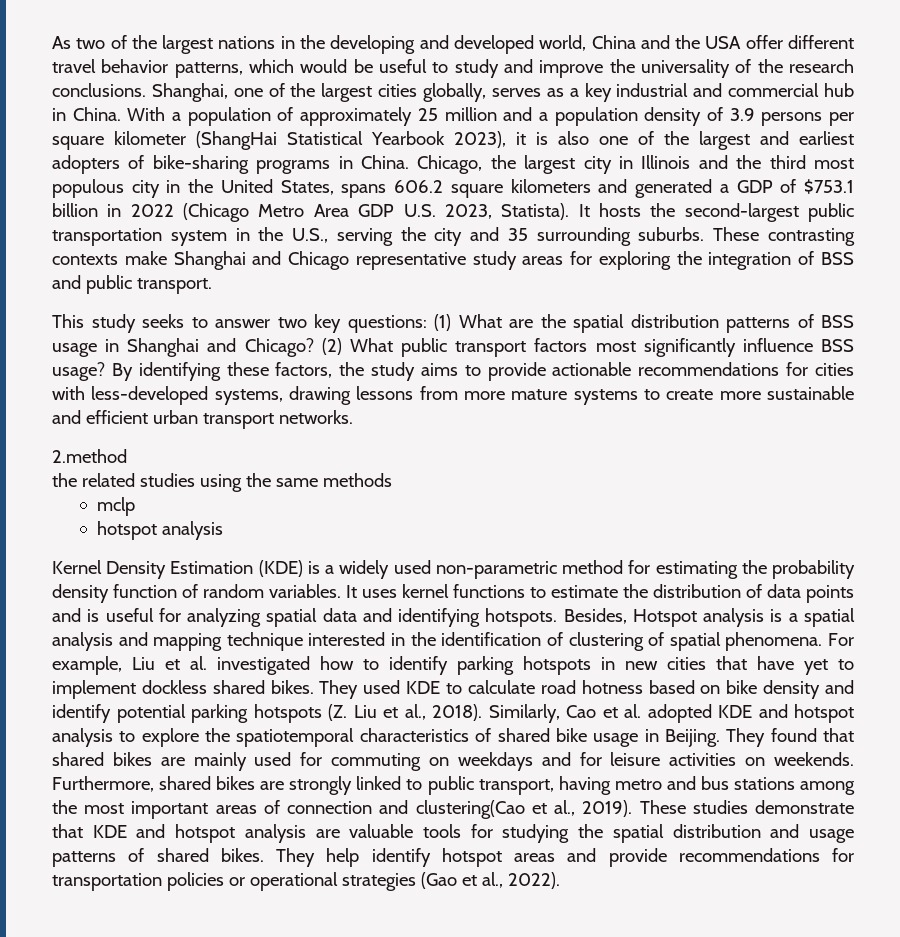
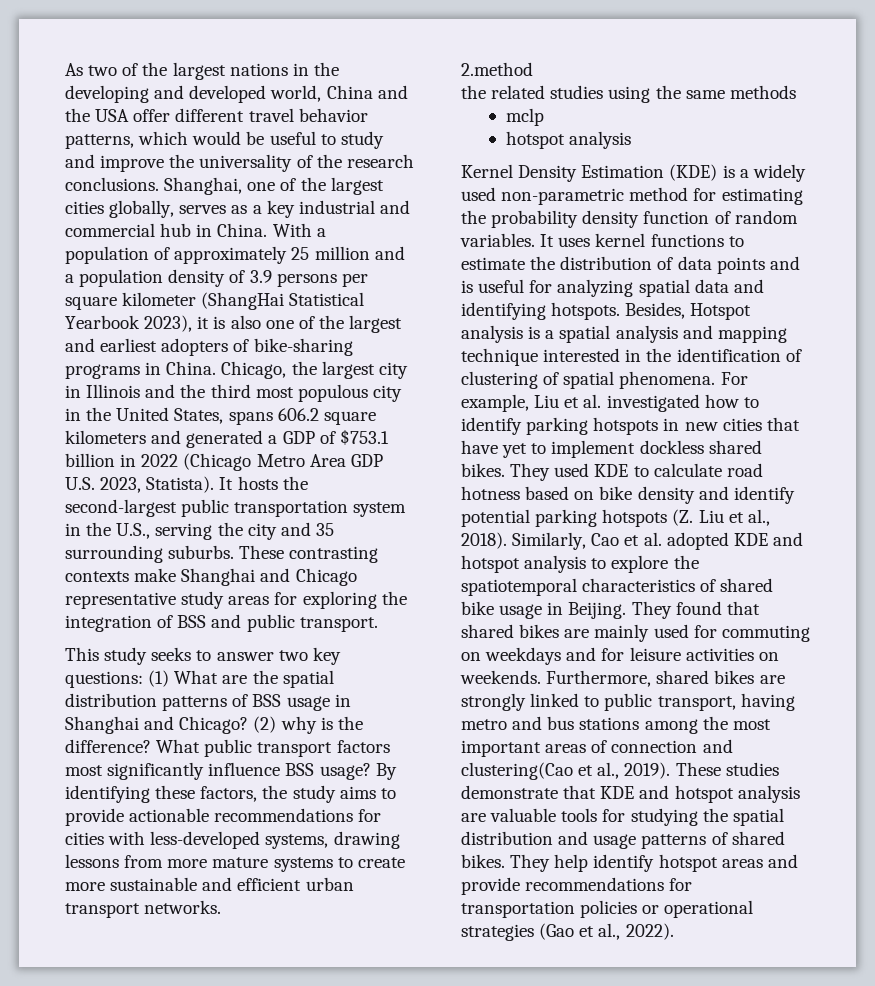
- (2) What public transport factors most significantly influence BSS usage?
+ (2) why is the difference? What public transport factors most significantly influence BSS usage?

